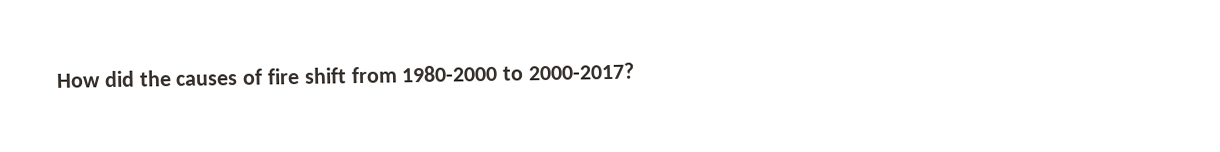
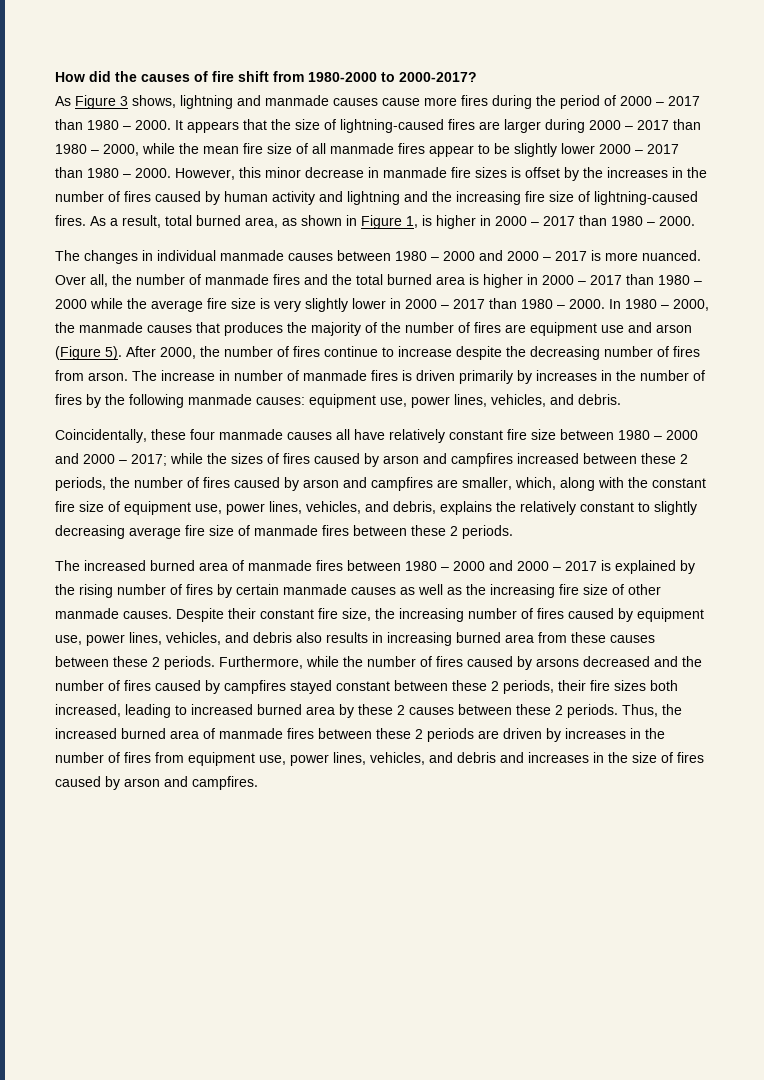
+ As Figure 3 shows, lightning and manmade causes cause more fires during the period of 2000 – 2017 than 1980 – 2000. It appears that the size of lightning-caused fires are larger during 2000 – 2017 than 1980 – 2000, while the mean fire size of all manmade fires appear to be slightly lower 2000 – 2017 than 1980 – 2000. However, this minor decrease in manmade fire sizes is offset by the increases in the number of fires caused by human activity and lightning and the increasing fire size of lightning-caused fires. As a result, total burned area, as shown in Figure 1, is higher in 2000 – 2017 than 1980 – 2000.
+ The changes in individual manmade causes between 1980 – 2000 and 2000 – 2017 is more nuanced. Over all, the number of manmade fires and the total burned area is higher in 2000 – 2017 than 1980 – 2000 while the average fire size is very slightly lower in 2000 – 2017 than 1980 – 2000. In 1980 – 2000, the manmade causes that produces the majority of the number of fires are equipment use and arson (Figure 5). After 2000, the number of fires continue to increase despite the decreasing number of fires from arson. The increase in number of manmade fires is driven primarily by increases in the number of fires by the following manmade causes: equipment use, power lines, vehicles, and debris.
+ Coincidentally, these four manmade causes all have relatively constant fire size between 1980 – 2000 and 2000 – 2017; while the sizes of fires caused by arson and campfires increased between these 2 periods, the number of fires caused by arson and campfires are smaller, which, along with the constant fire size of equipment use, power lines, vehicles, and debris, explains the relatively constant to slightly decreasing average fire size of manmade fires between these 2 periods.
+ The increased burned area of manmade fires between 1980 – 2000 and 2000 – 2017 is explained by the rising number of fires by certain manmade causes as well as the increasing fire size of other manmade causes. Despite their constant fire size, the increasing number of fires caused by equipment use, power lines, vehicles, and debris also results in increasing burned area from these causes between these 2 periods. Furthermore, while the number of fires caused by arsons decreased and the number of fires caused by campfires stayed constant between these 2 periods, their fire sizes both increased, leading to increased burned area by these 2 causes between these 2 periods. Thus, the increased burned area of manmade fires between these 2 periods are driven by increases in the number of fires from equipment use, power lines, vehicles, and debris and increases in the size of fires caused by arson and campfires.

